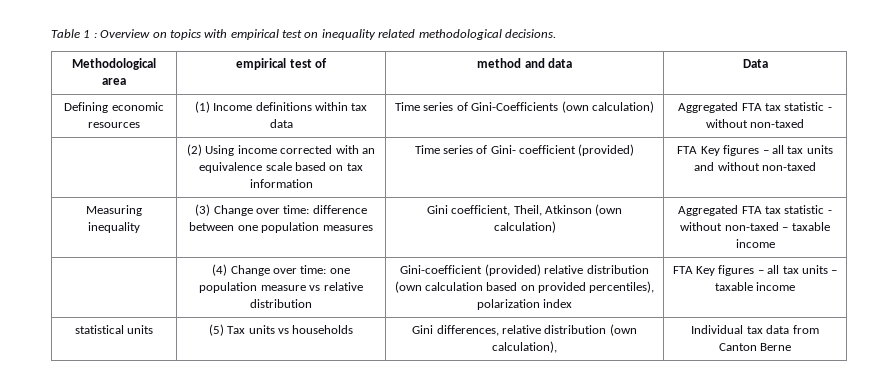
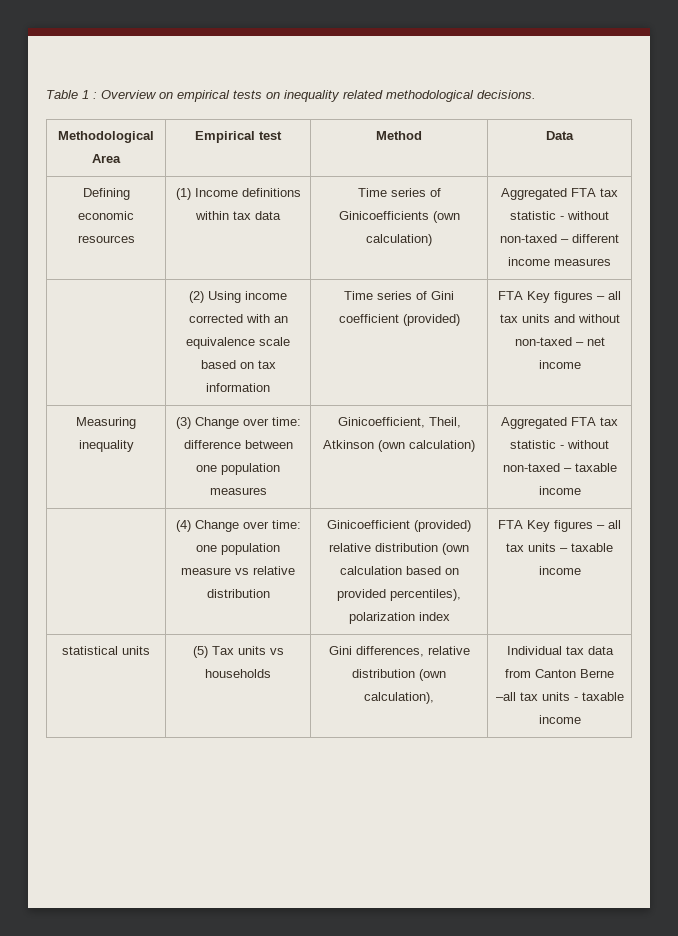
- Table 1 : Overview on topics with empirical test on inequality related methodological decisions.
+ Table 1 : Overview on empirical tests on inequality related methodological decisions.
- Methodological area | empirical test of | method and data | Data
+ Methodological Area | Empirical test | Method | Data
- Defining economic resources | (1) Income definitions within tax data | Time series of Gini-Coefficients (own calculation) | Aggregated FTA tax statistic - without non-taxed
+ Defining economic resources | (1) Income definitions within tax data | Time series of Ginicoefficients (own calculation) | Aggregated FTA tax statistic - without non-taxed – different income measures
- | (2) Using income corrected with an equivalence scale based on tax information | Time series of Gini- coefficient (provided) | FTA Key figures – all tax units and without non-taxed
+ | (2) Using income corrected with an equivalence scale based on tax information | Time series of Gini coefficient (provided) | FTA Key figures – all tax units and without non-taxed – net income
- Measuring inequality | (3) Change over time: difference between one population measures | Gini coefficient, Theil, Atkinson (own calculation) | Aggregated FTA tax statistic - without non-taxed – taxable income
+ Measuring inequality | (3) Change over time: difference between one population measures | Ginicoefficient, Theil, Atkinson (own calculation) | Aggregated FTA tax statistic - without non-taxed – taxable income
- | (4) Change over time: one population measure vs relative distribution | Gini-coefficient (provided) relative distribution (own calculation based on provided percentiles), polarization index | FTA Key figures – all tax units – taxable income
+ | (4) Change over time: one population measure vs relative distribution | Ginicoefficient (provided) relative distribution (own calculation based on provided percentiles), polarization index | FTA Key figures – all tax units – taxable income
- statistical units | (5) Tax units vs households | Gini differences, relative distribution (own calculation), | Individual tax data from Canton Berne
+ statistical units | (5) Tax units vs households | Gini differences, relative distribution (own calculation), | Individual tax data from Canton Berne –all tax units - taxable income

